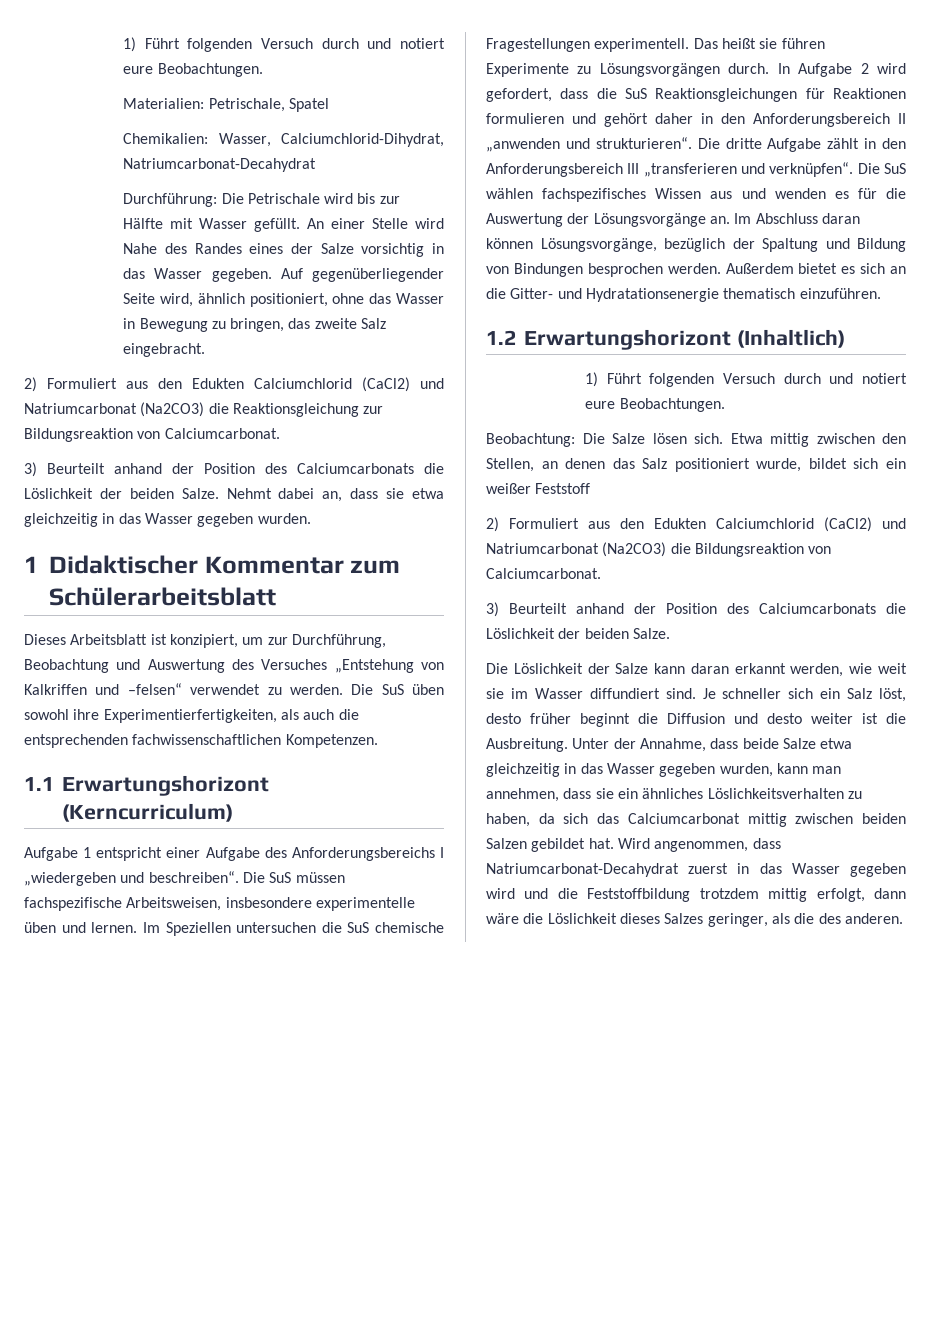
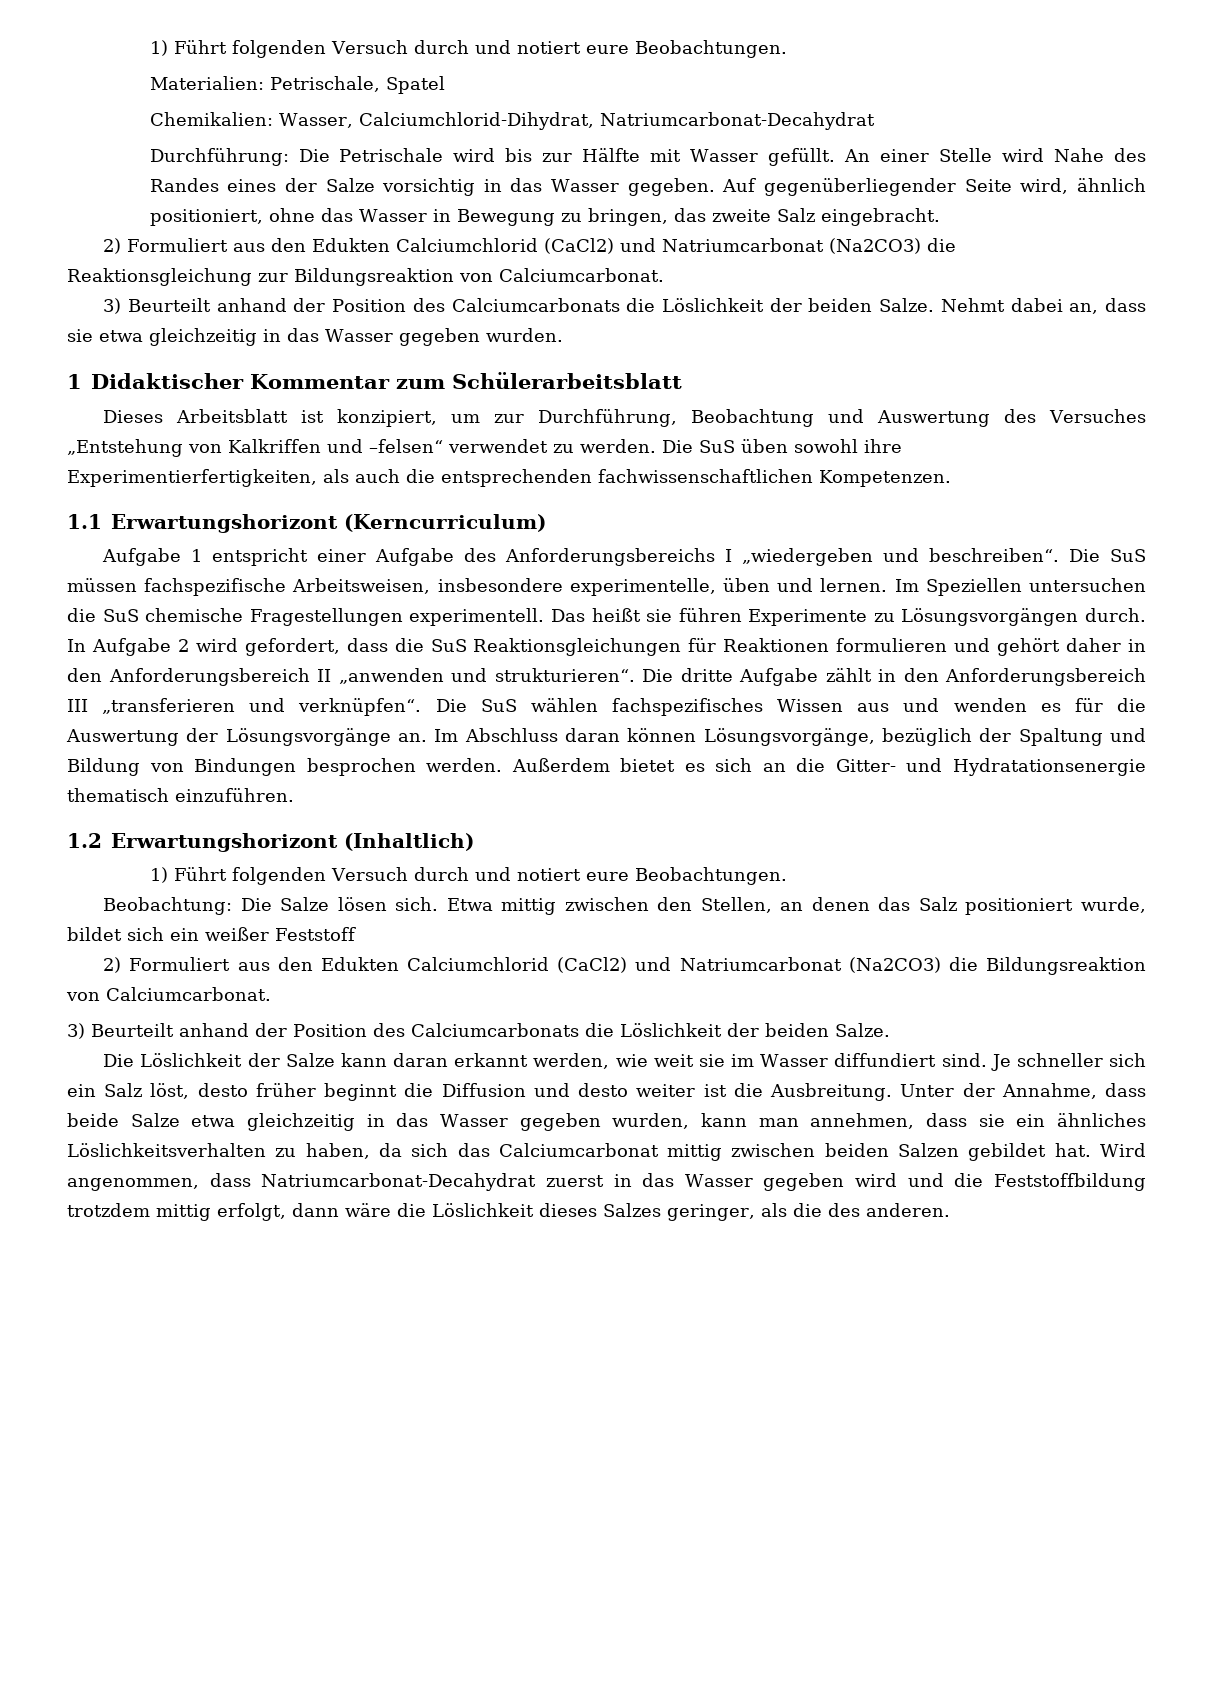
- Die SuS müssen fachspezifische Arbeitsweisen, insbesondere experimentelle üben und lernen.
+ Die SuS müssen fachspezifische Arbeitsweisen, insbesondere experimentelle, üben und lernen.

